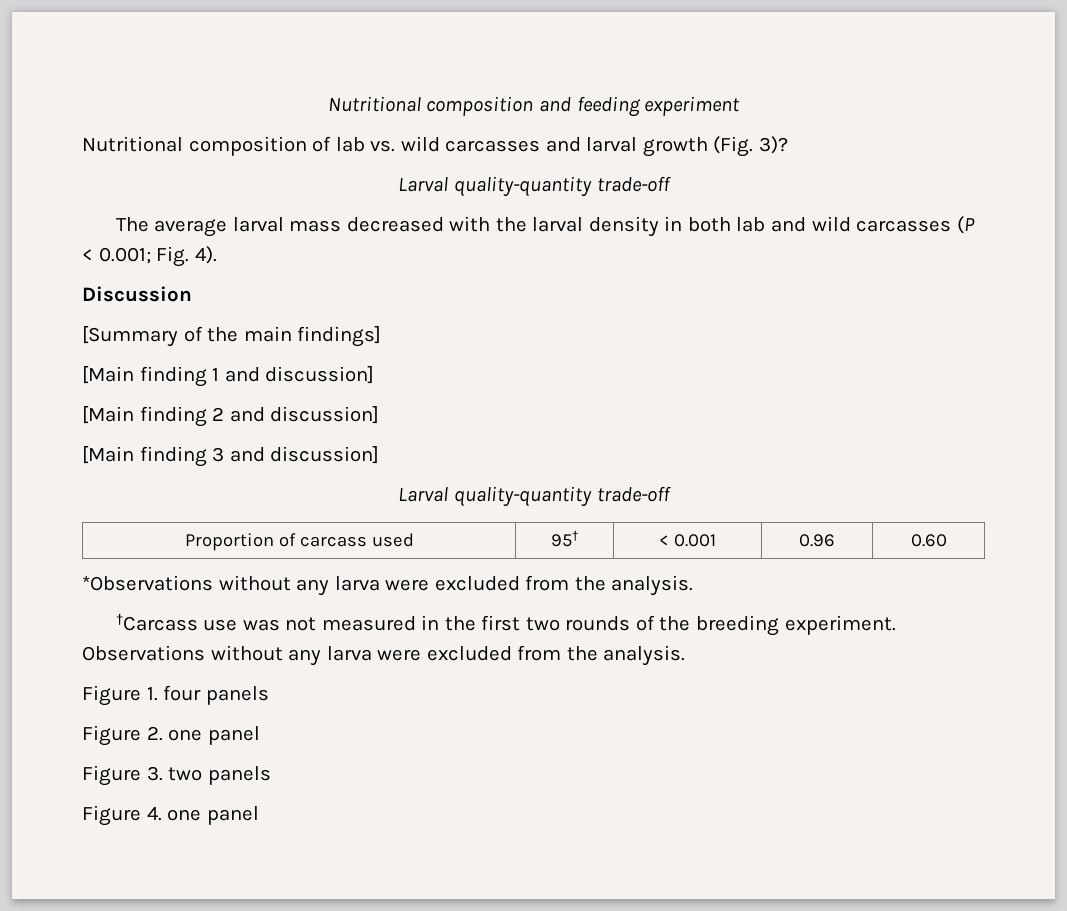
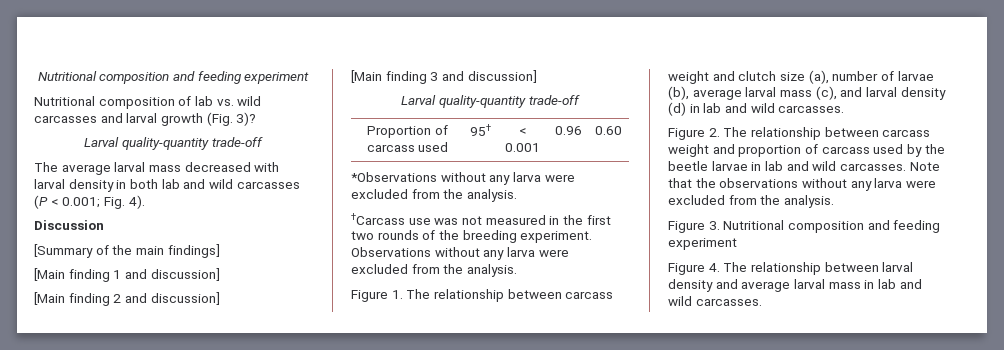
- The average larval mass decreased with the larval density in both lab and wild carcasses (P < 0.001; Fig. 4).
+ The average larval mass decreased with larval density in both lab and wild carcasses (P < 0.001; Fig. 4).
- Figure 1. four panels
- Figure 2. one panel
- Figure 3. two panels
- Figure 4. one panel
+ Figure 1. The relationship between carcass weight and clutch size (a), number of larvae (b), average larval mass (c), and larval density (d) in lab and wild carcasses.
+ Figure 2. The relationship between carcass weight and proportion of carcass used by the beetle larvae in lab and wild carcasses. Note that the observations without any larva were excluded from the analysis.
+ Figure 3. Nutritional composition and feeding experiment
+ Figure 4. The relationship between larval density and average larval mass in lab and wild carcasses.

